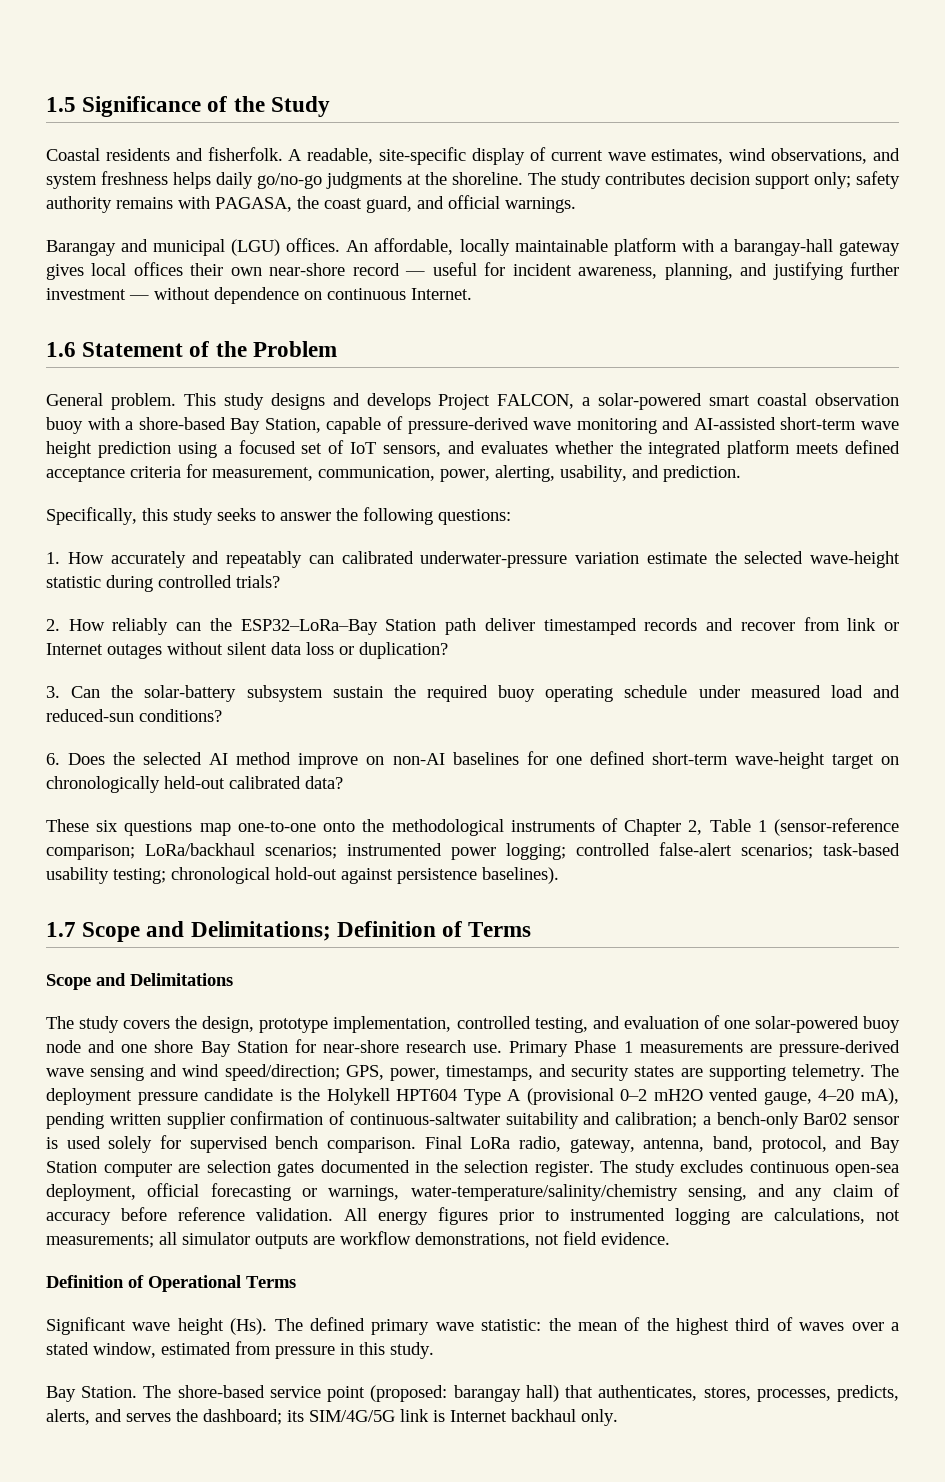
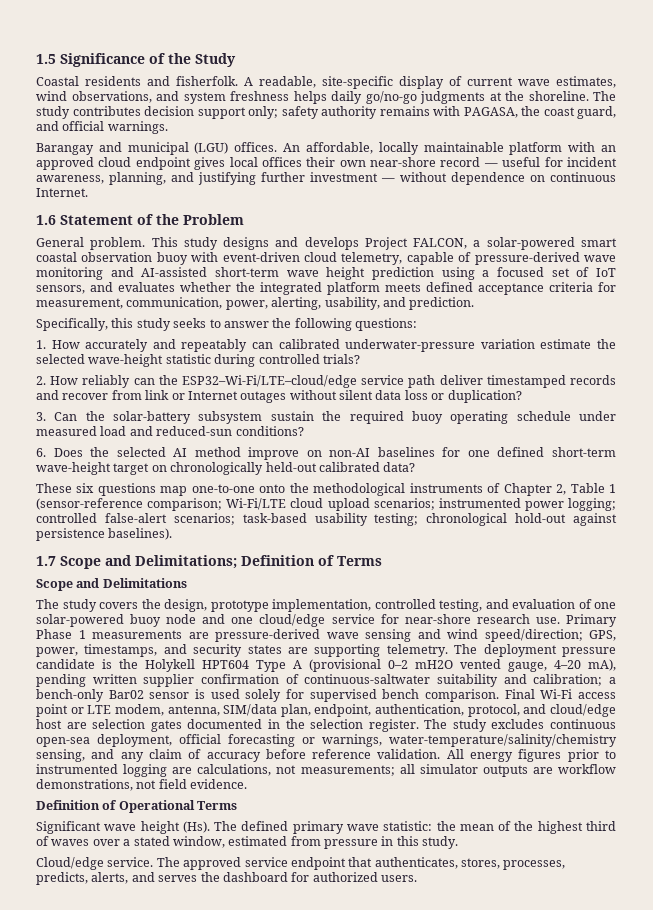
- An affordable, locally maintainable platform with a barangay-hall gateway gives local offices their own near-shore record — useful for incident awareness, planning, and justifying further investment — without dependence on continuous Internet.
+ An affordable, locally maintainable platform with an approved cloud endpoint gives local offices their own near-shore record — useful for incident awareness, planning, and justifying further investment — without dependence on continuous Internet.
- This study designs and develops Project FALCON, a solar-powered smart coastal observation buoy with a shore-based Bay Station, capable of pressure-derived wave monitoring and AI-assisted short-term wave height prediction using a focused set of IoT sensors, and evaluates whether the integrated platform meets defined acceptance criteria for measurement, communication, power, alerting, usability, and prediction.
+ This study designs and develops Project FALCON, a solar-powered smart coastal observation buoy with event-driven cloud telemetry, capable of pressure-derived wave monitoring and AI-assisted short-term wave height prediction using a focused set of IoT sensors, and evaluates whether the integrated platform meets defined acceptance criteria for measurement, communication, power, alerting, usability, and prediction.
- 2. How reliably can the ESP32–LoRa–Bay Station path deliver timestamped records and recover from link or Internet outages without silent data loss or duplication?
+ 2. How reliably can the ESP32–Wi-Fi/LTE–cloud/edge service path deliver timestamped records and recover from link or Internet outages without silent data loss or duplication?
- These six questions map one-to-one onto the methodological instruments of Chapter 2, Table 1 (sensor-reference comparison; LoRa/backhaul scenarios; instrumented power logging; controlled false-alert scenarios; task-based usability testing; chronological hold-out against persistence baselines).
+ These six questions map one-to-one onto the methodological instruments of Chapter 2, Table 1 (sensor-reference comparison; Wi-Fi/LTE cloud upload scenarios; instrumented power logging; controlled false-alert scenarios; task-based usability testing; chronological hold-out against persistence baselines).
- The study covers the design, prototype implementation, controlled testing, and evaluation of one solar-powered buoy node and one shore Bay Station for near-shore research use.
+ The study covers the design, prototype implementation, controlled testing, and evaluation of one solar-powered buoy node and one cloud/edge service for near-shore research use.
- Final LoRa radio, gateway, antenna, band, protocol, and Bay Station computer are selection gates documented in the selection register.
+ Final Wi-Fi access point or LTE modem, antenna, SIM/data plan, endpoint, authentication, protocol, and cloud/edge host are selection gates documented in the selection register.
- Bay Station. The shore-based service point (proposed: barangay hall) that authenticates, stores, processes, predicts, alerts, and serves the dashboard; its SIM/4G/5G link is Internet backhaul only.
+ Cloud/edge service. The approved service endpoint that authenticates, stores, processes, predicts, alerts, and serves the dashboard for authorized users.

